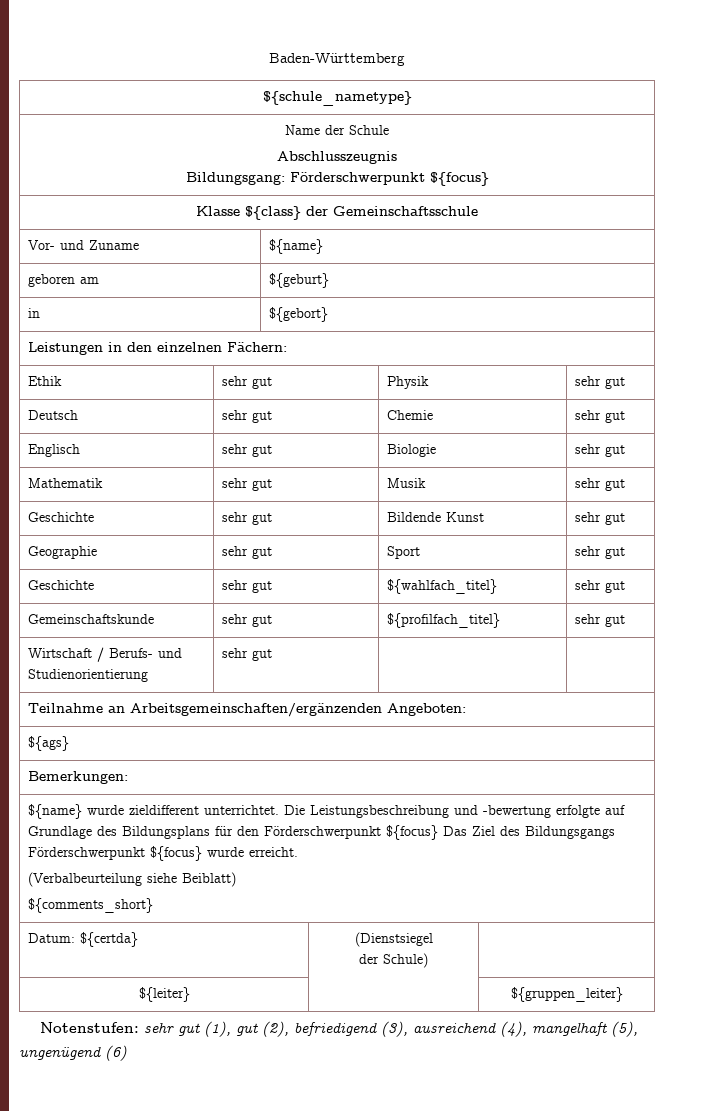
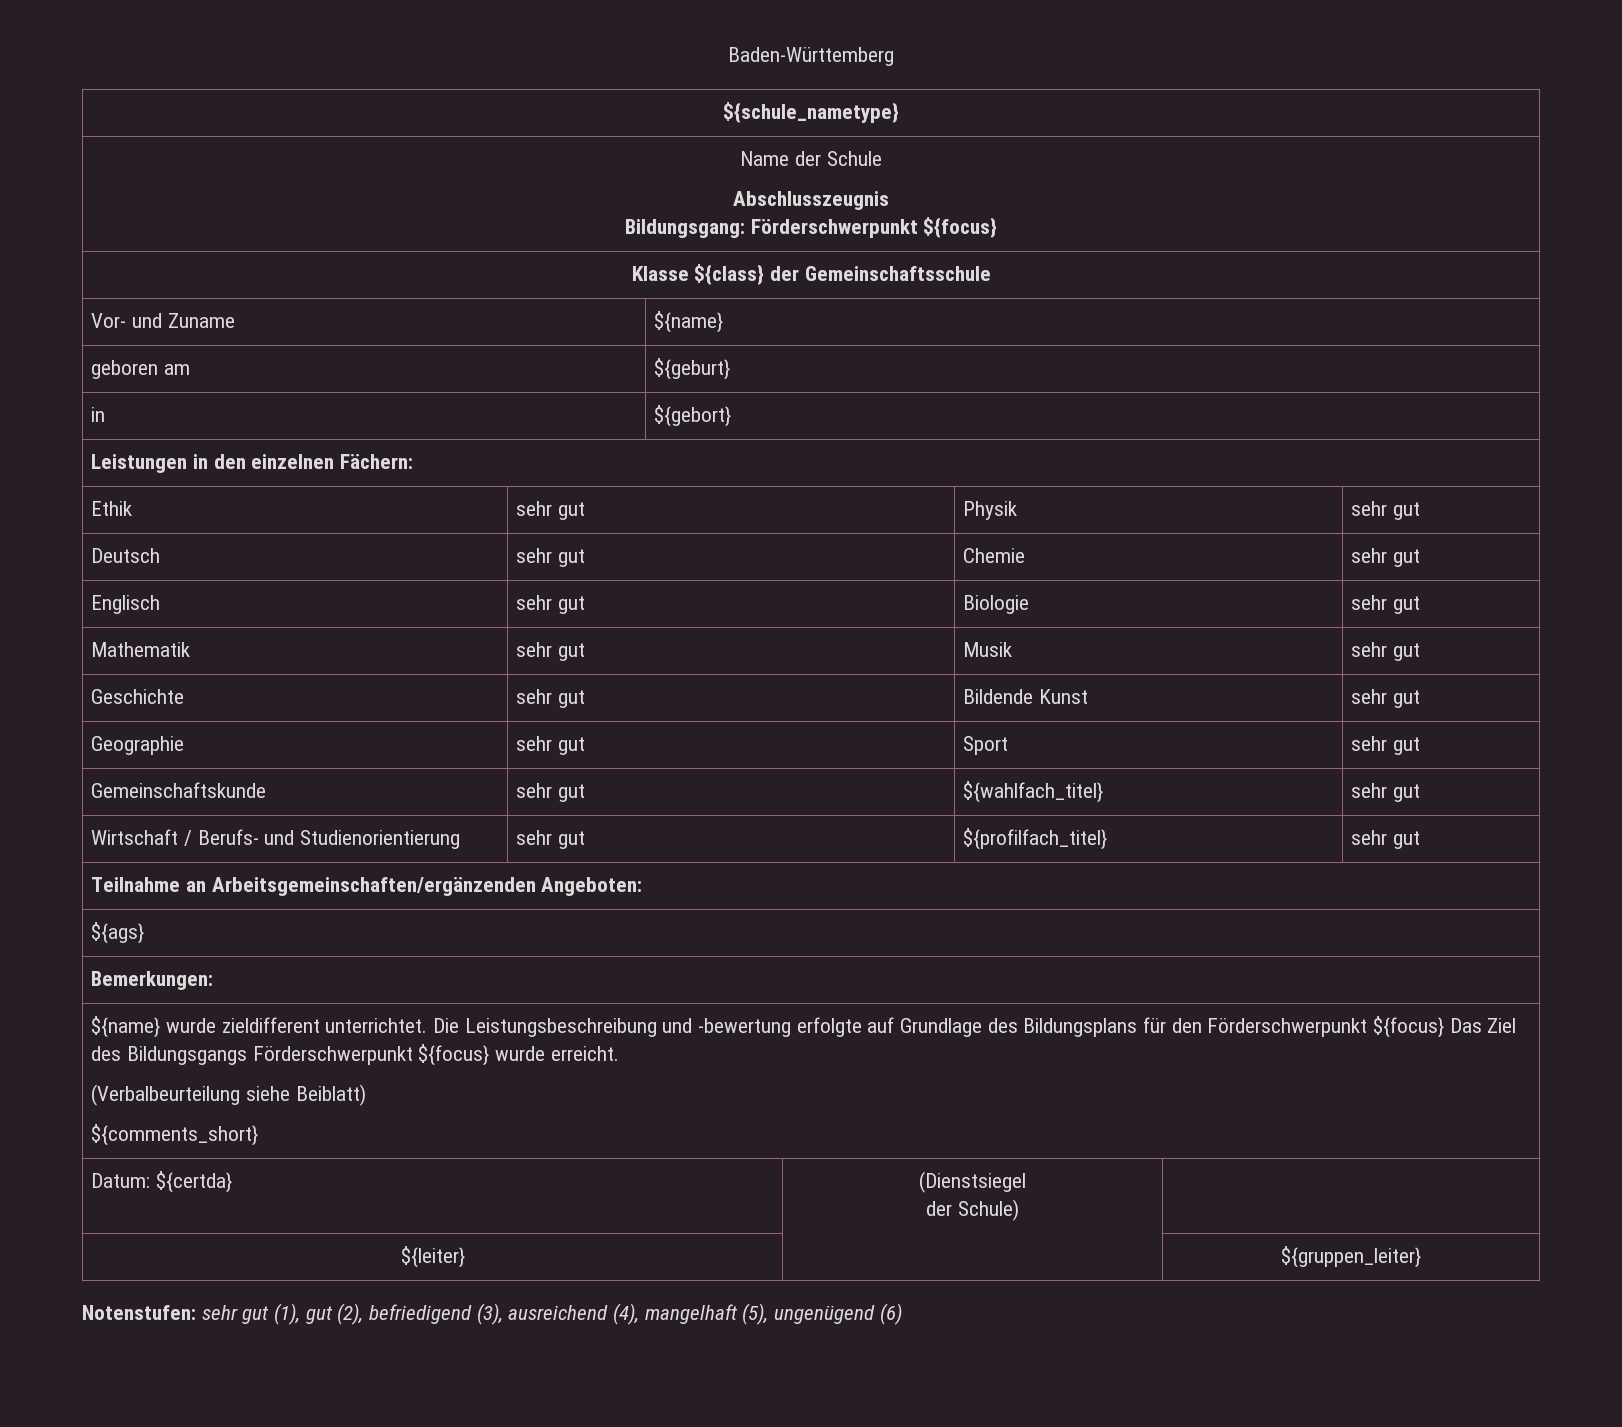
- Geschichte | sehr gut | ${wahlfach_titel} | sehr gut
+ Gemeinschaftskunde | sehr gut | ${wahlfach_titel} | sehr gut
- Gemeinschaftskunde | sehr gut | ${profilfach_titel} | sehr gut
- Wirtschaft / Berufs- und Studienorientierung | sehr gut | |
+ Wirtschaft / Berufs- und Studienorientierung | sehr gut | ${profilfach_titel} | sehr gut

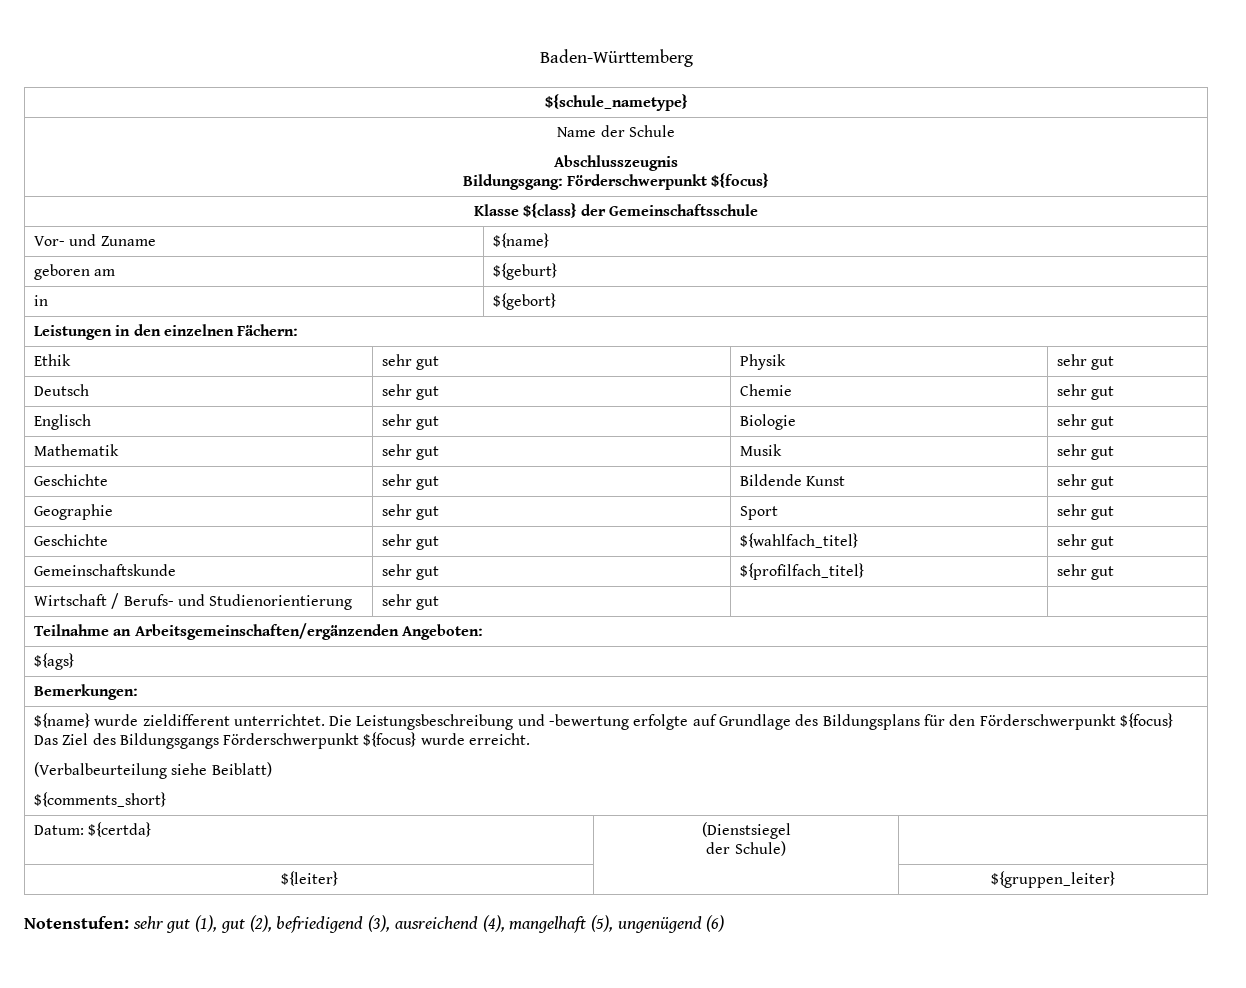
+ Geschichte | sehr gut | ${wahlfach_titel} | sehr gut
- Gemeinschaftskunde | sehr gut | ${wahlfach_titel} | sehr gut
+ Gemeinschaftskunde | sehr gut | ${profilfach_titel} | sehr gut
- Wirtschaft / Berufs- und Studienorientierung | sehr gut | ${profilfach_titel} | sehr gut
+ Wirtschaft / Berufs- und Studienorientierung | sehr gut | |

